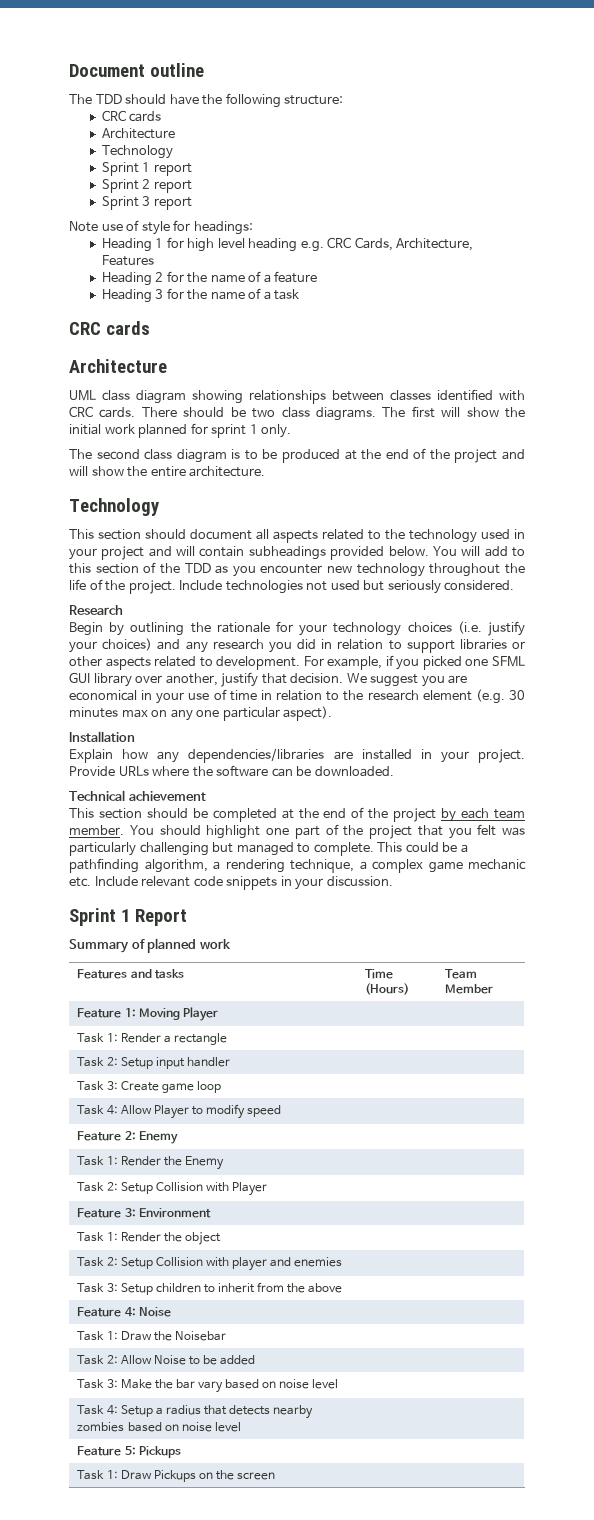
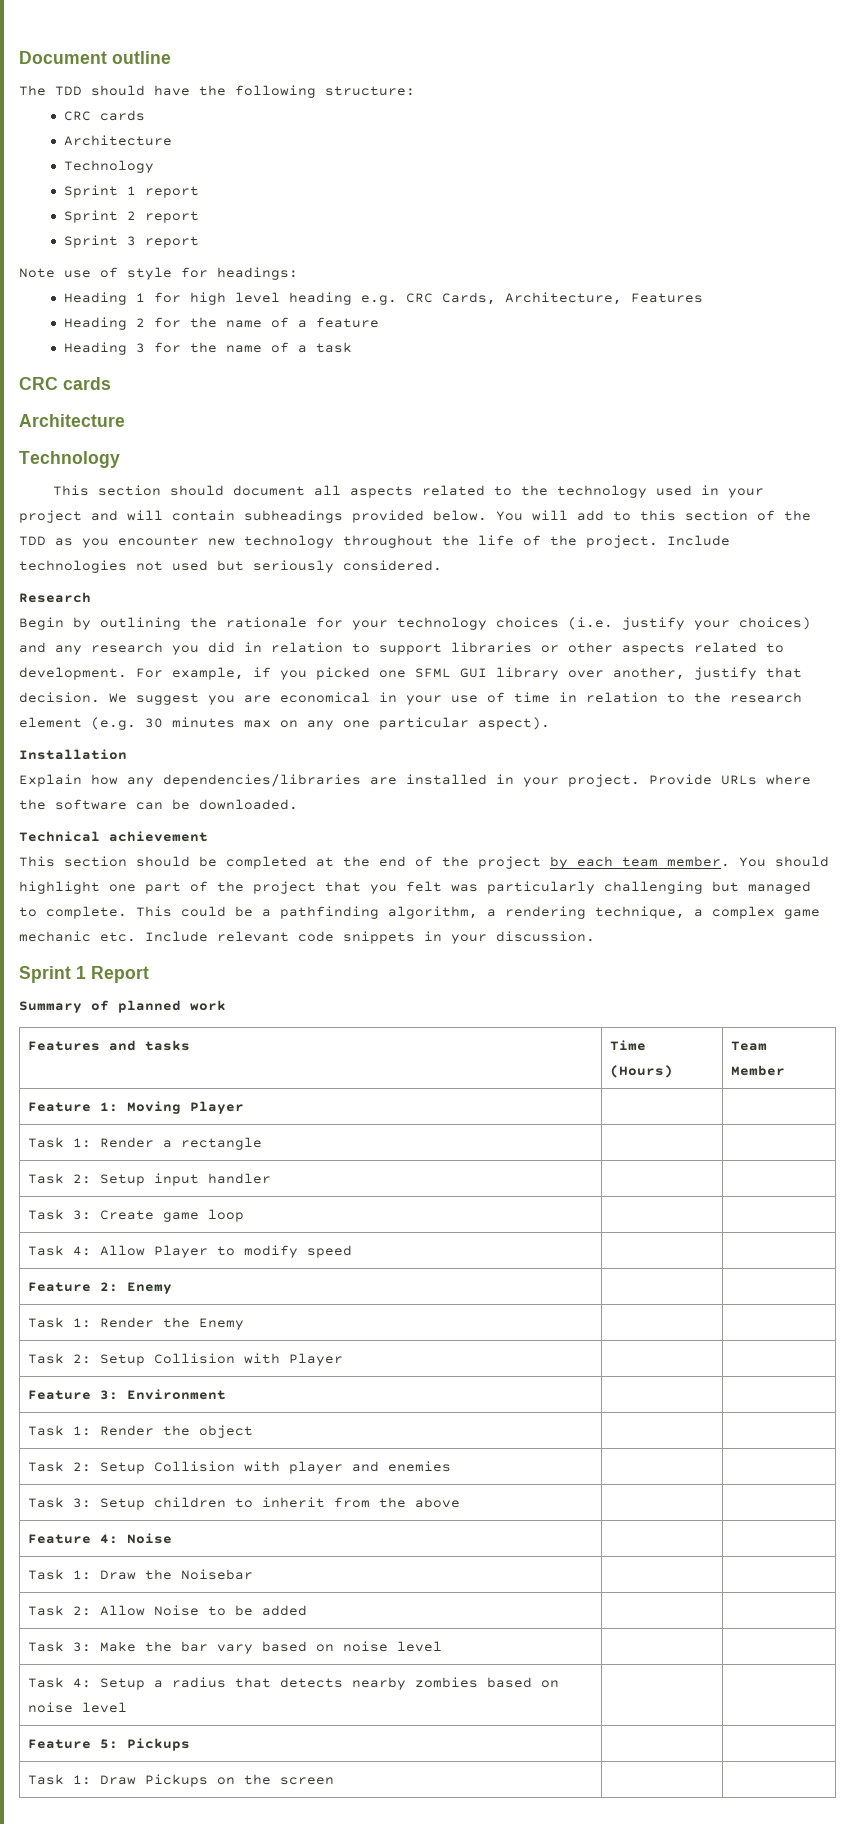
- UML class diagram showing relationships between classes identified with CRC cards. There should be two class diagrams. The first will show the initial work planned for sprint 1 only.
- The second class diagram is to be produced at the end of the project and will show the entire architecture.

